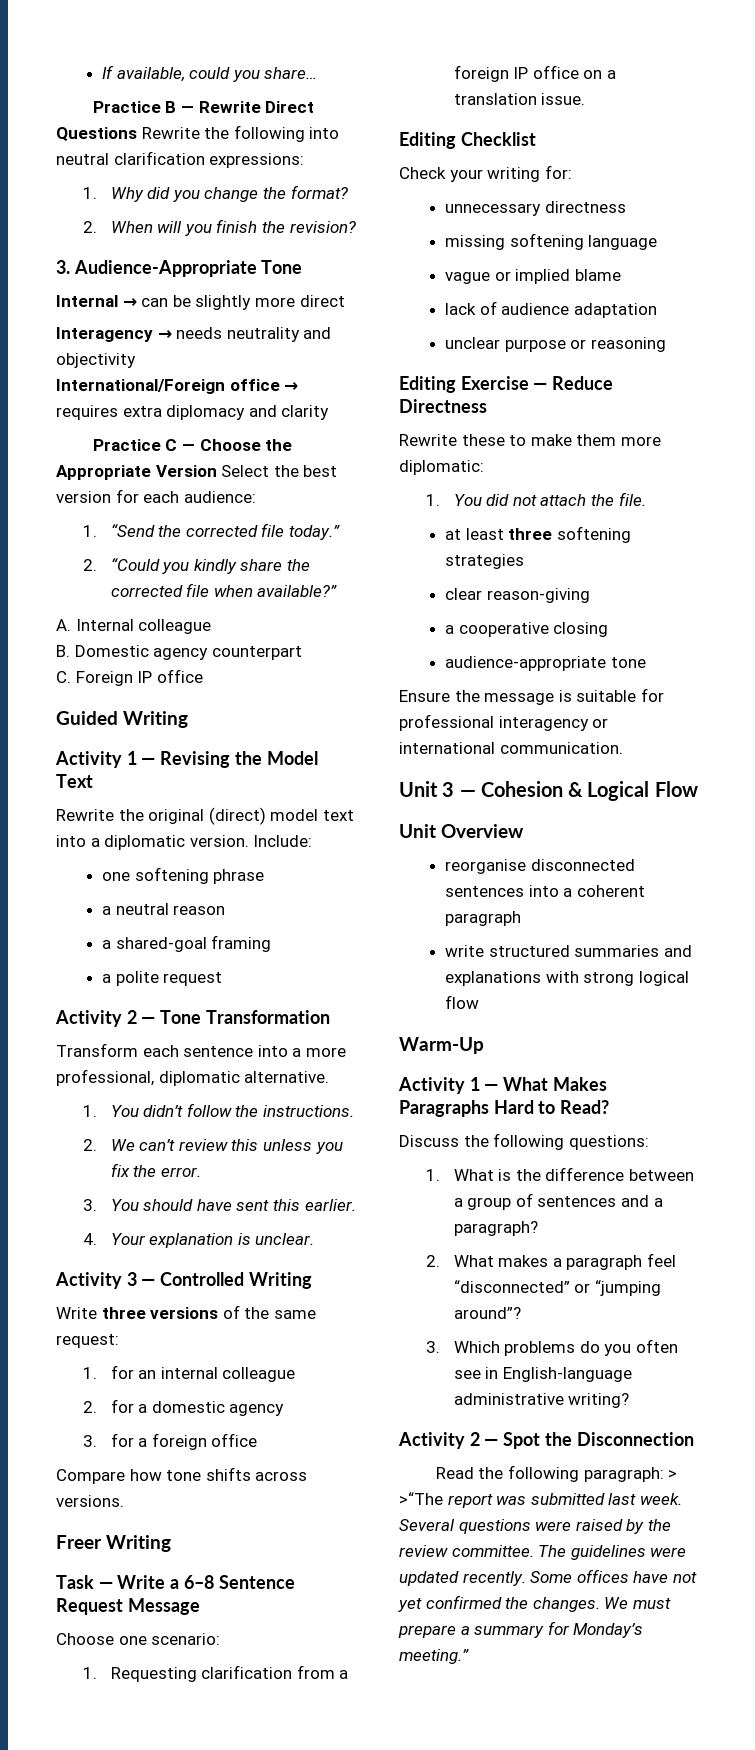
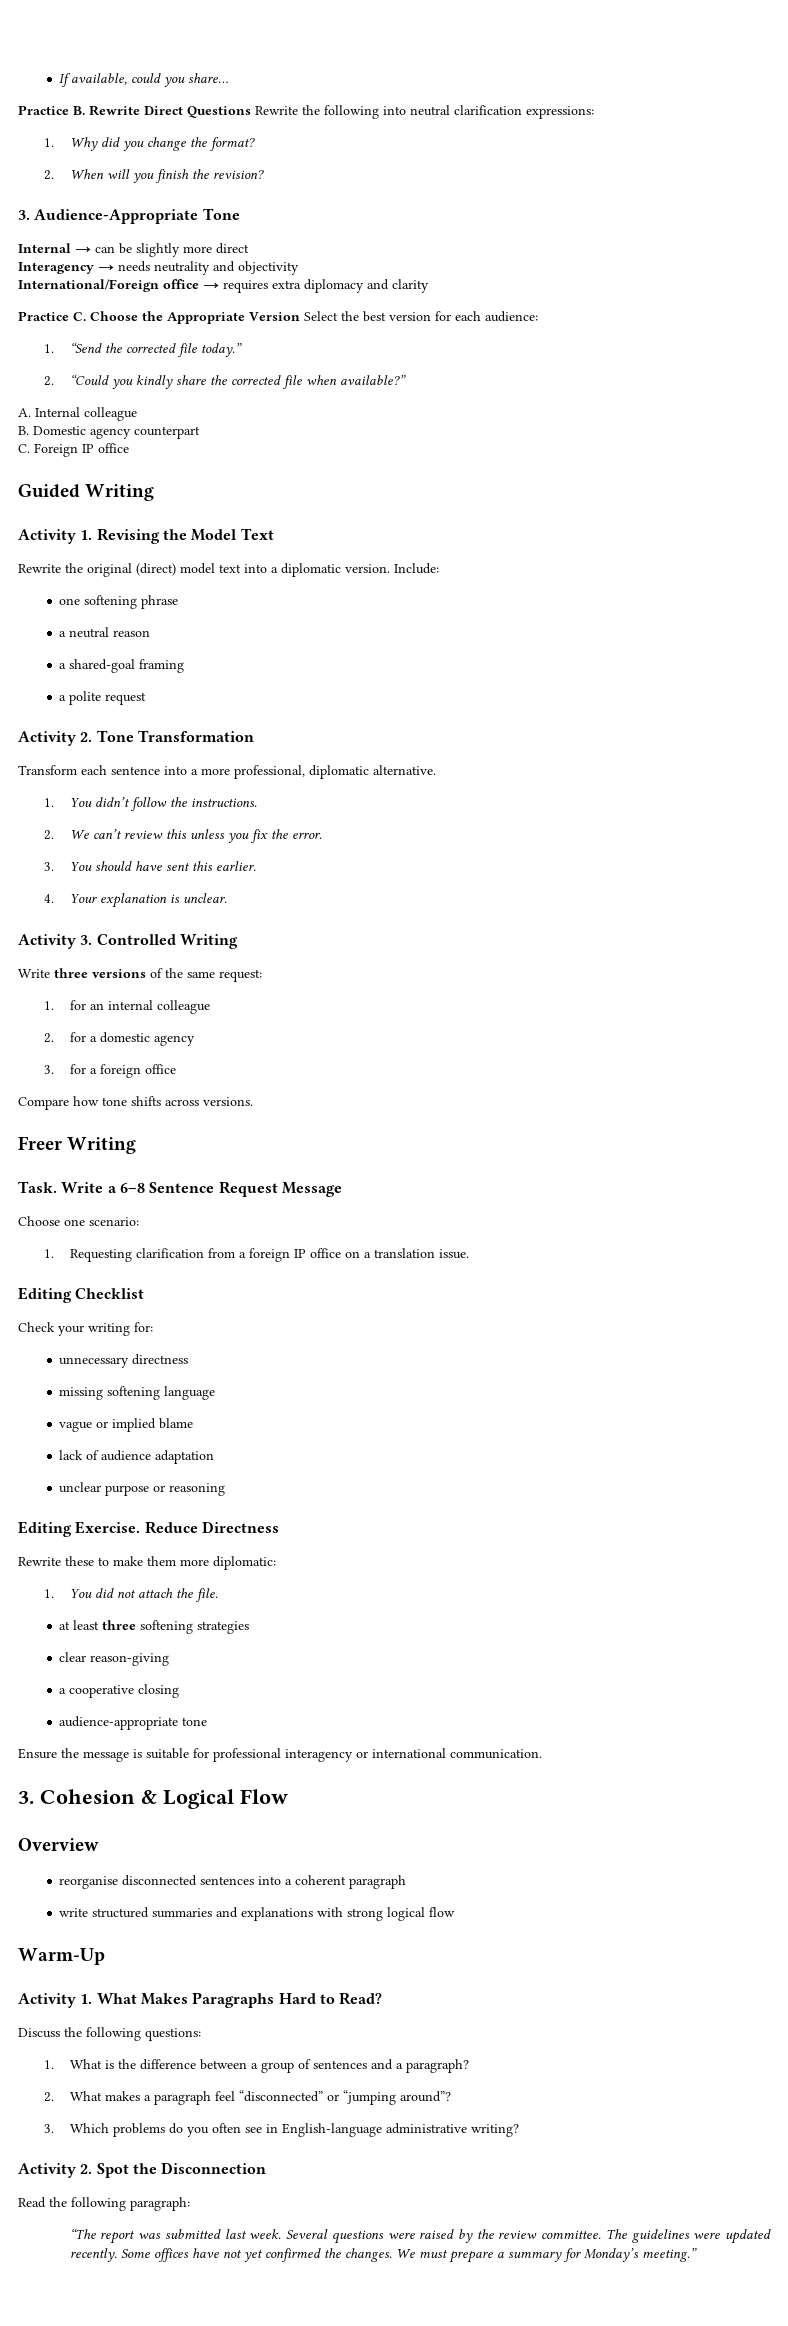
- Practice B — Rewrite Direct Questions Rewrite the following into neutral clarification expressions:
+ Practice B. Rewrite Direct Questions Rewrite the following into neutral clarification expressions:
- Practice C — Choose the Appropriate Version Select the best version for each audience:
+ Practice C. Choose the Appropriate Version Select the best version for each audience:
- Activity 1 — Revising the Model Text
+ Activity 1. Revising the Model Text
- Activity 2 — Tone Transformation
+ Activity 2. Tone Transformation
- Activity 3 — Controlled Writing
+ Activity 3. Controlled Writing
- Task — Write a 6–8 Sentence Request Message
+ Task. Write a 6–8 Sentence Request Message
- Editing Exercise — Reduce Directness
+ Editing Exercise. Reduce Directness
- Unit 3 — Cohesion & Logical Flow
+ 3. Cohesion & Logical Flow
- Unit Overview
+ Overview
- Activity 1 — What Makes Paragraphs Hard to Read?
+ Activity 1. What Makes Paragraphs Hard to Read?
- Activity 2 — Spot the Disconnection
+ Activity 2. Spot the Disconnection
- Read the following paragraph: > >“The report was submitted last week.
+ Read the following paragraph:
+ “The report was submitted last week.

